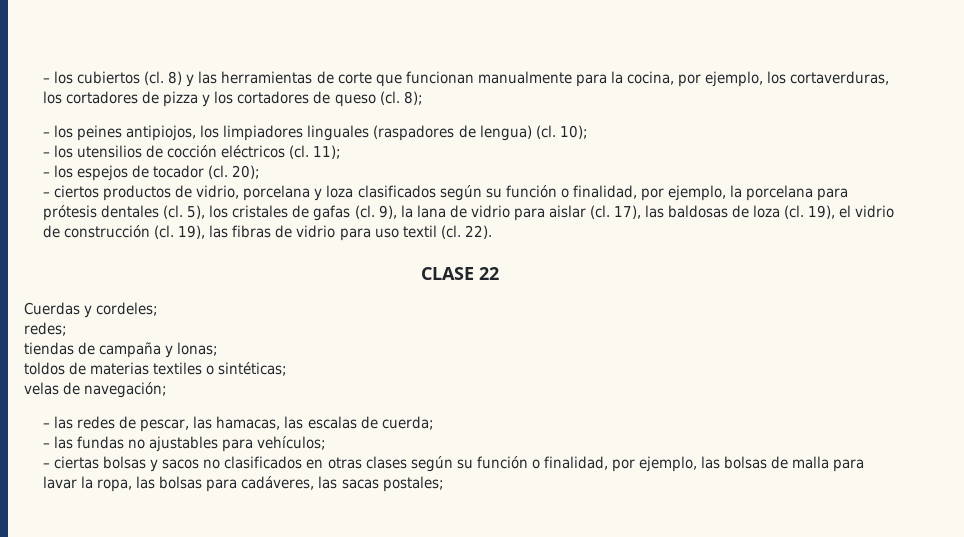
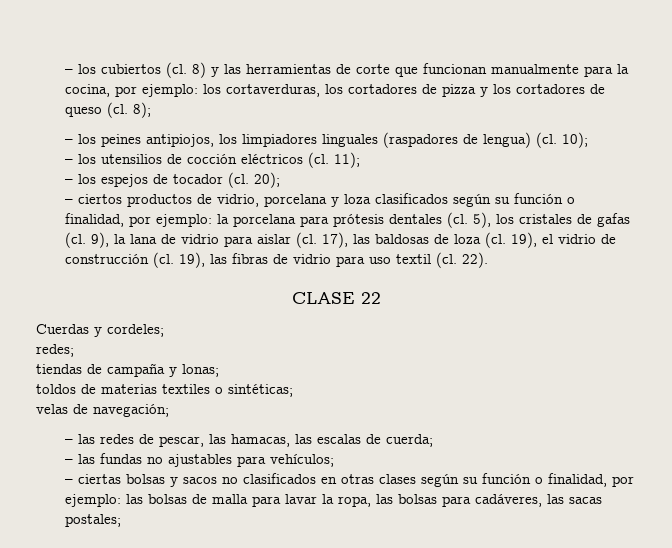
- 8) y las herramientas de corte que funcionan manualmente para la cocina, por ejemplo, los cortaverduras, los cortadores de pizza y los cortadores de queso (cl.
+ 8) y las herramientas de corte que funcionan manualmente para la cocina, por ejemplo: los cortaverduras, los cortadores de pizza y los cortadores de queso (cl.
- – ciertos productos de vidrio, porcelana y loza clasificados según su función o finalidad, por ejemplo, la porcelana para prótesis dentales (cl.
+ – ciertos productos de vidrio, porcelana y loza clasificados según su función o finalidad, por ejemplo: la porcelana para prótesis dentales (cl.
- – ciertas bolsas y sacos no clasificados en otras clases según su función o finalidad, por ejemplo, las bolsas de malla para lavar la ropa, las bolsas para cadáveres, las sacas postales;
+ – ciertas bolsas y sacos no clasificados en otras clases según su función o finalidad, por ejemplo: las bolsas de malla para lavar la ropa, las bolsas para cadáveres, las sacas postales;

